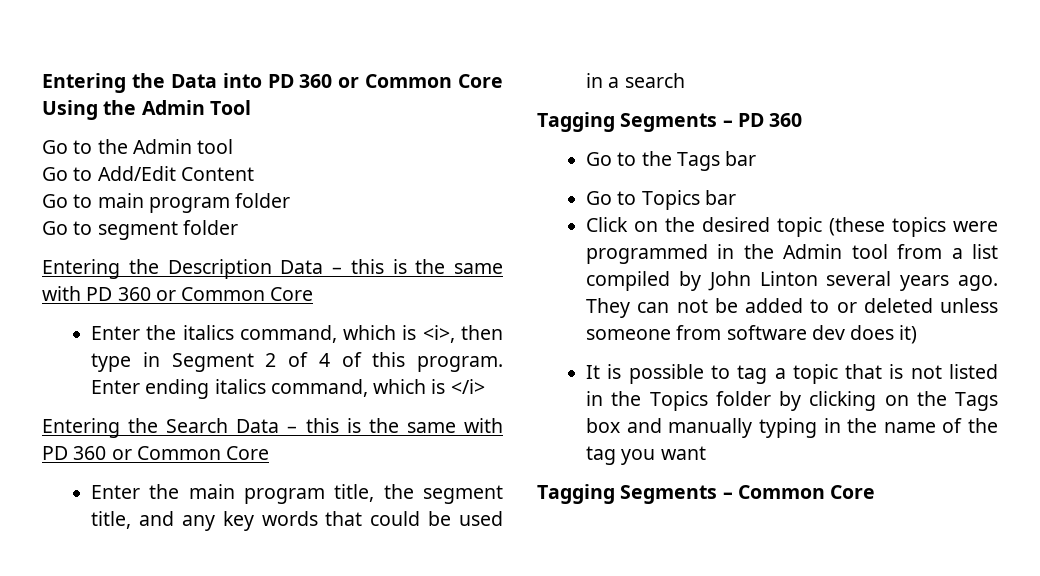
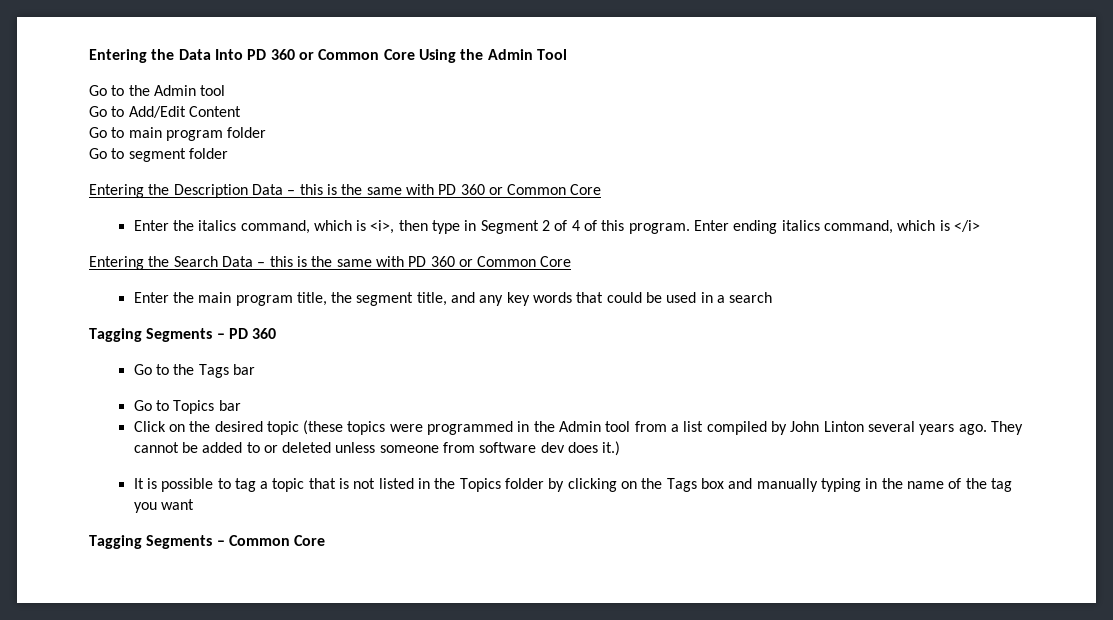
- Entering the Data into PD 360 or Common Core Using the Admin Tool
+ Entering the Data Into PD 360 or Common Core Using the Admin Tool
- They can not be added to or deleted unless someone from software dev does it)
+ They cannot be added to or deleted unless someone from software dev does it.)

